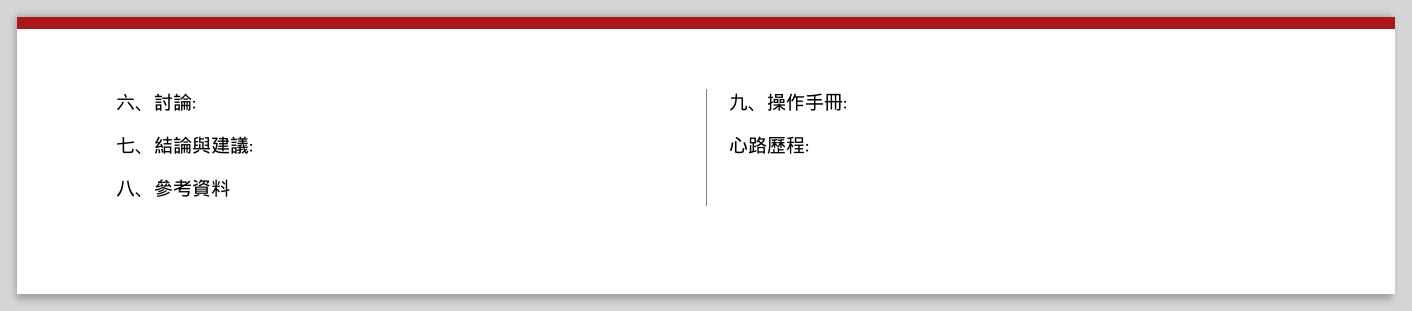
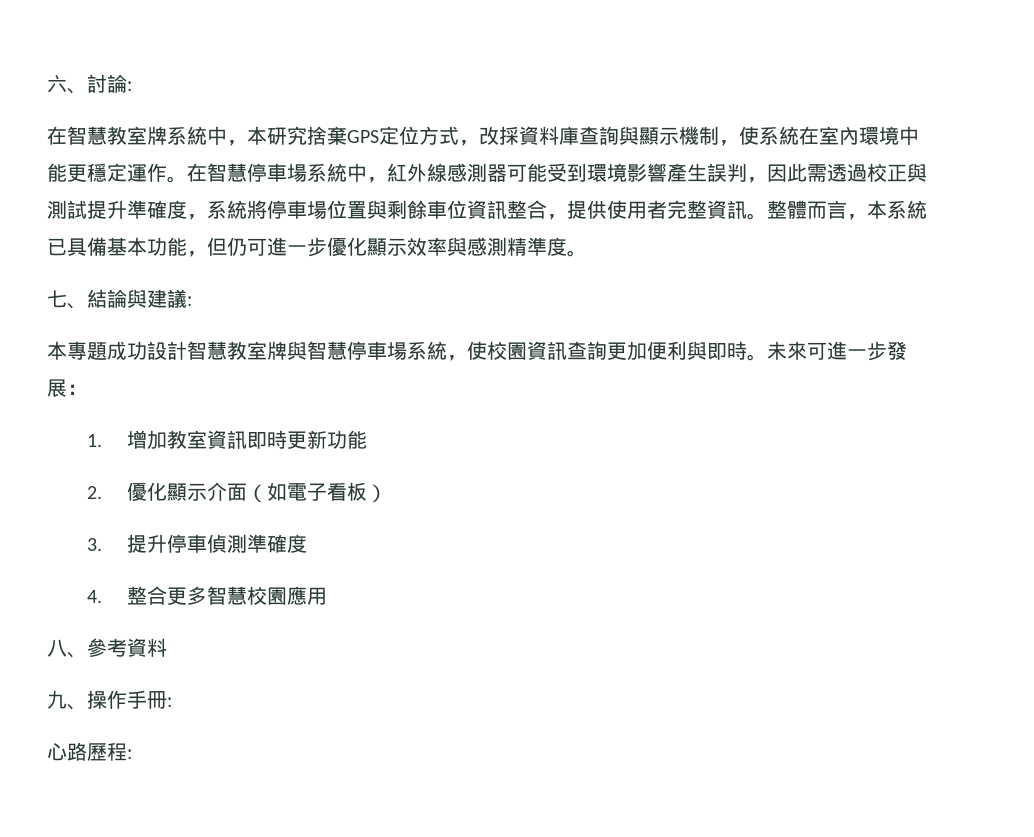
+ 在智慧教室牌系統中，本研究捨棄GPS定位方式，改採資料庫查詢與顯示機制，使系統在室內環境中能更穩定運作。在智慧停車場系統中，紅外線感測器可能受到環境影響產生誤判，因此需透過校正與測試提升準確度，系統將停車場位置與剩餘車位資訊整合，提供使用者完整資訊。整體而言，本系統已具備基本功能，但仍可進一步優化顯示效率與感測精準度。
+ 本專題成功設計智慧教室牌與智慧停車場系統，使校園資訊查詢更加便利與即時。未來可進一步發展：
+ 1.增加教室資訊即時更新功能
+ 2.優化顯示介面（如電子看板）
+ 3.提升停車偵測準確度
+ 4.整合更多智慧校園應用

